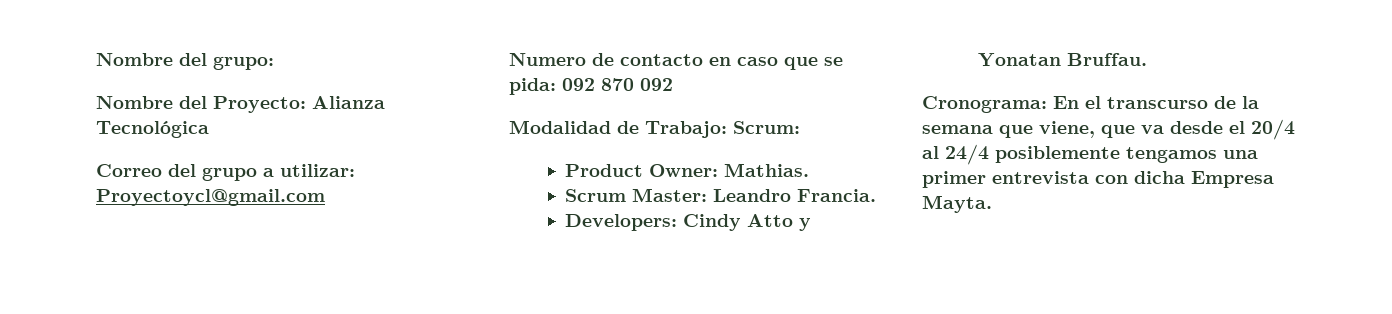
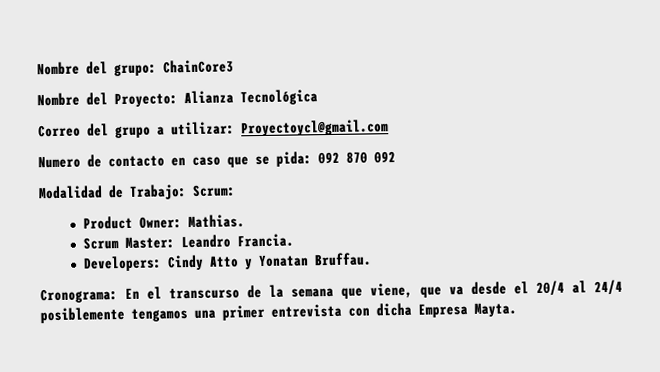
- Nombre del grupo:
+ Nombre del grupo: ChainCore3

